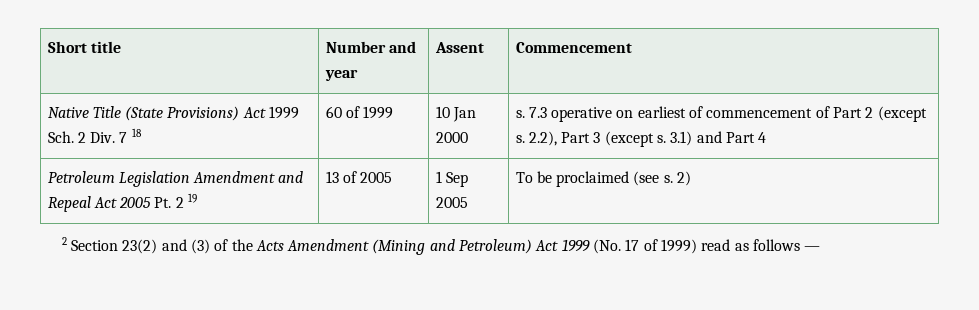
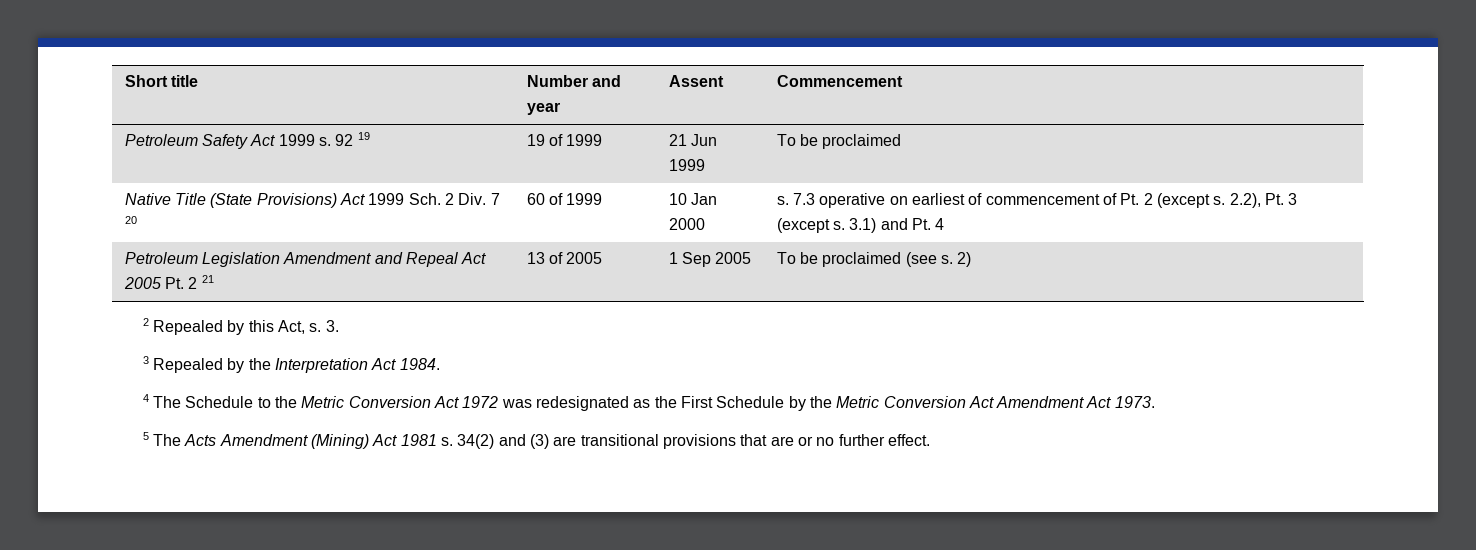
+ Petroleum Safety Act 1999 s. 92 19 | 19 of 1999 | 21 Jun 1999 | To be proclaimed
- Native Title (State Provisions) Act 1999 Sch. 2 Div. 7 18 | 60 of 1999 | 10 Jan 2000 | s. 7.3 operative on earliest of commencement of Part 2 (except s. 2.2), Part 3 (except s. 3.1) and Part 4
+ Native Title (State Provisions) Act 1999 Sch. 2 Div. 7 20 | 60 of 1999 | 10 Jan 2000 | s. 7.3 operative on earliest of commencement of Pt. 2 (except s. 2.2), Pt. 3 (except s. 3.1) and Pt. 4
- Petroleum Legislation Amendment and Repeal Act 2005 Pt. 2 19 | 13 of 2005 | 1 Sep 2005 | To be proclaimed (see s. 2)
+ Petroleum Legislation Amendment and Repeal Act 2005 Pt. 2 21 | 13 of 2005 | 1 Sep 2005 | To be proclaimed (see s. 2)
- 2 Section 23(2) and (3) of the Acts Amendment (Mining and Petroleum) Act 1999 (No. 17 of 1999) read as follows —
+ 2 Repealed by this Act, s. 3.
+ 3 Repealed by the Interpretation Act 1984.
+ 4 The Schedule to the Metric Conversion Act 1972 was redesignated as the First Schedule by the Metric Conversion Act Amendment Act 1973.
+ 5 The Acts Amendment (Mining) Act 1981 s. 34(2) and (3) are transitional provisions that are or no further effect.

